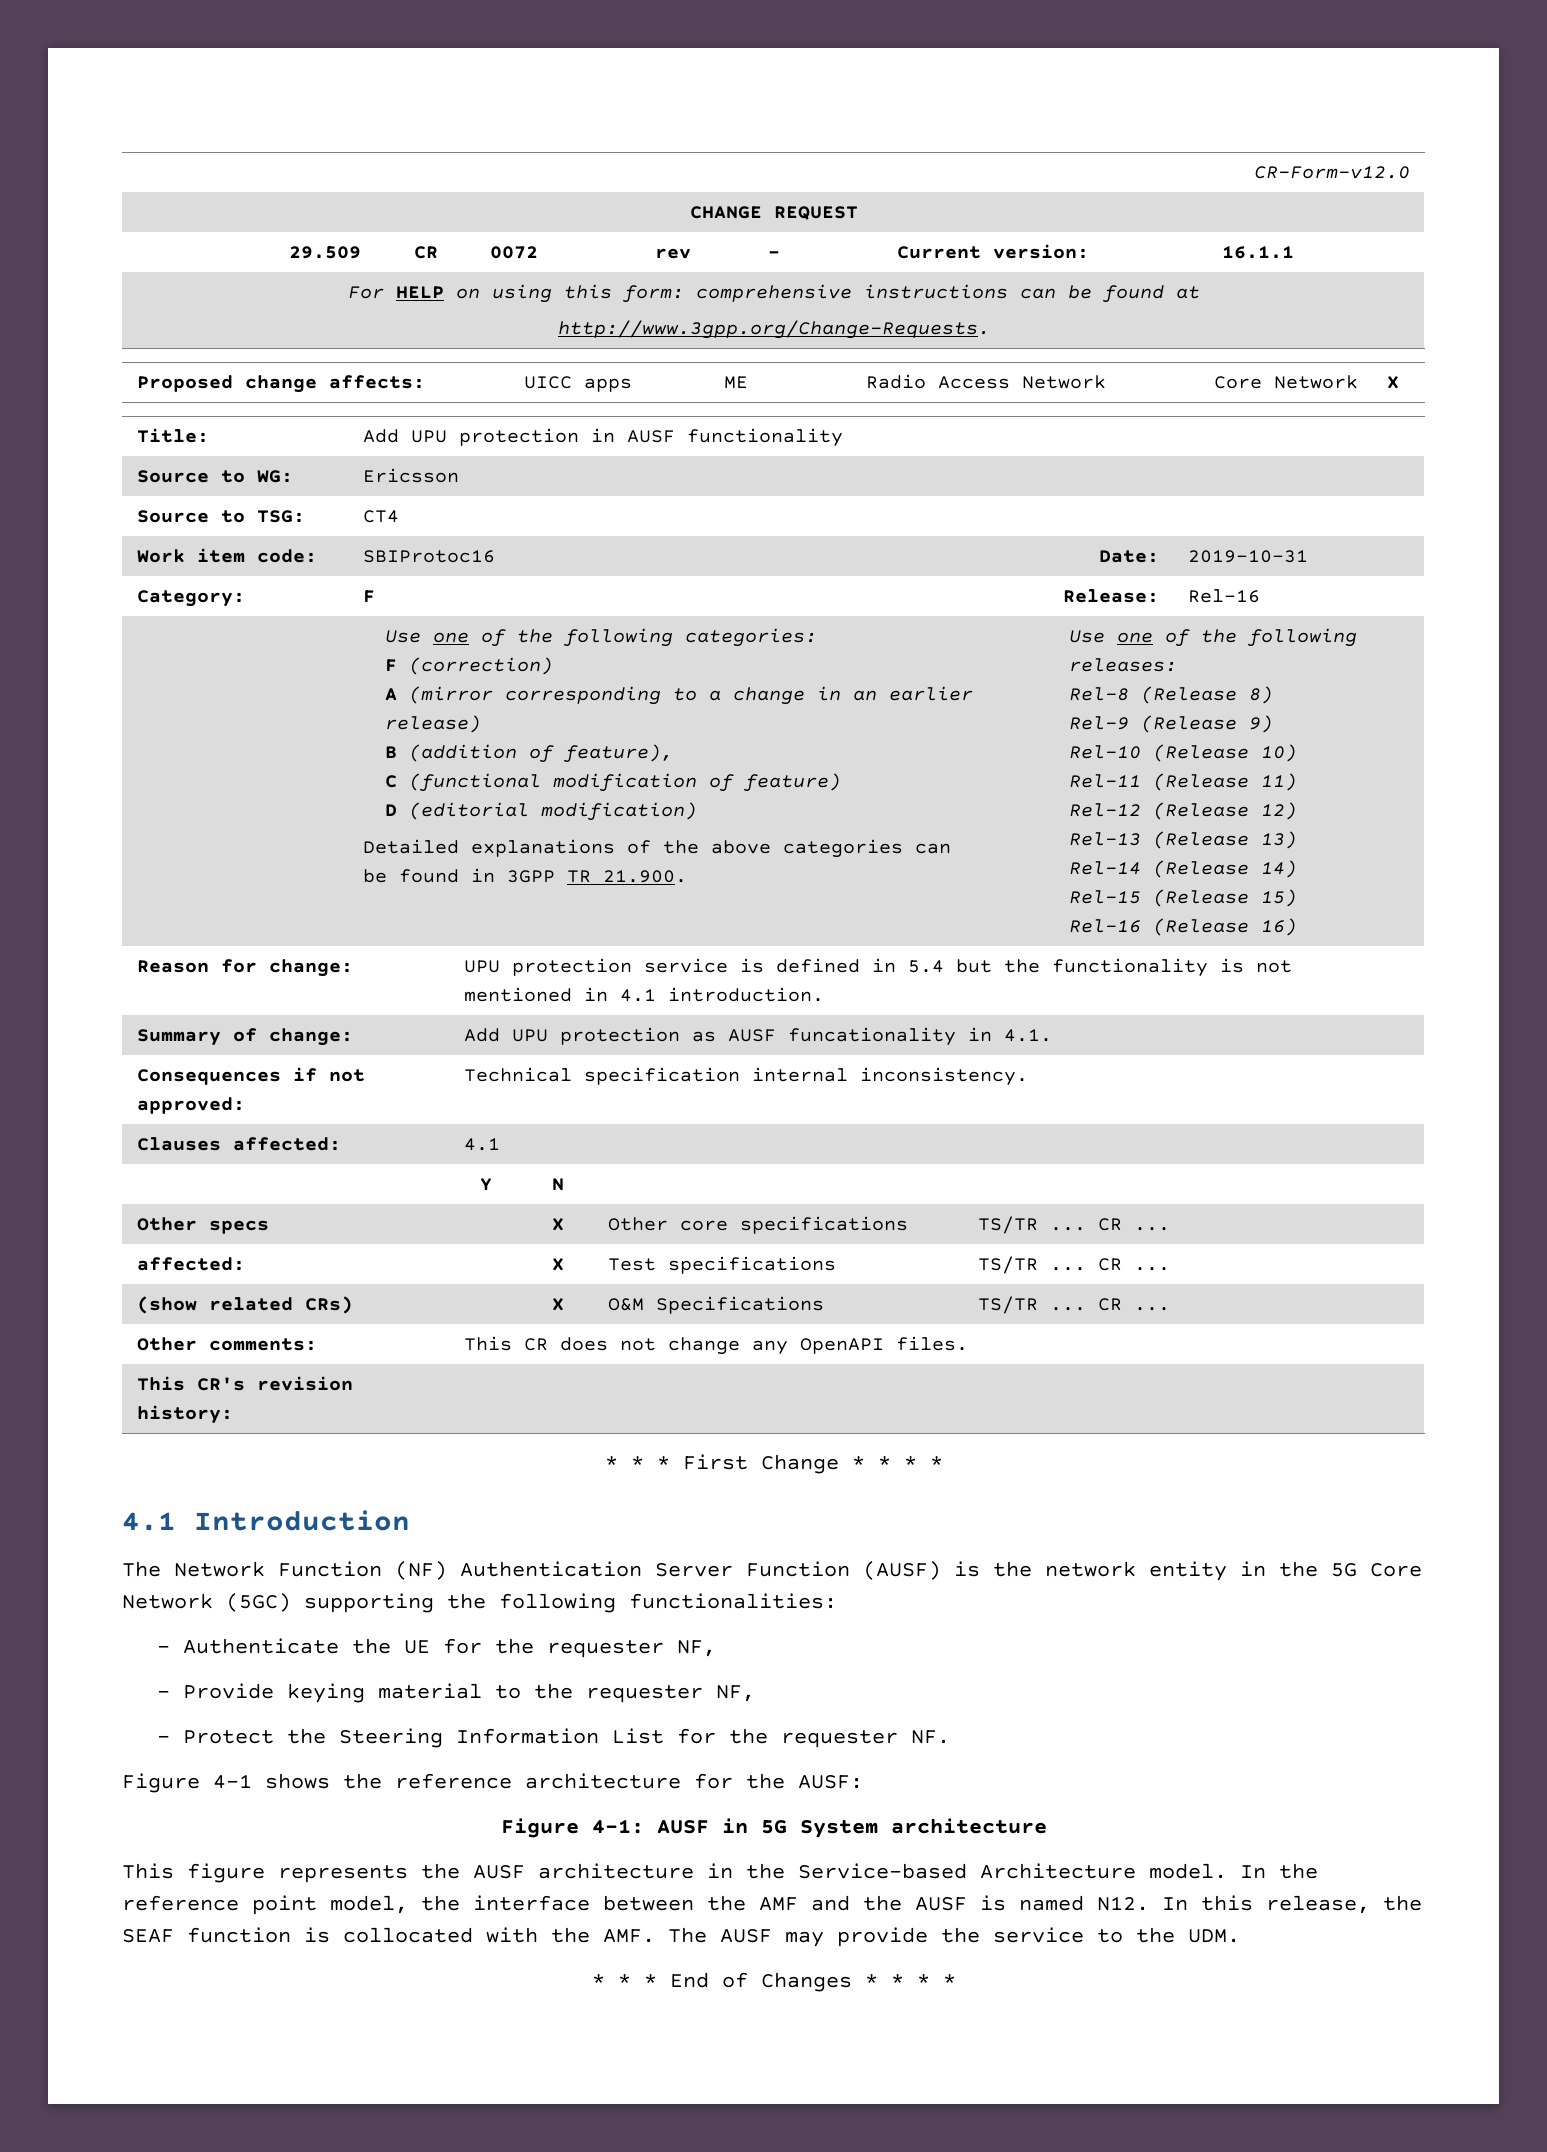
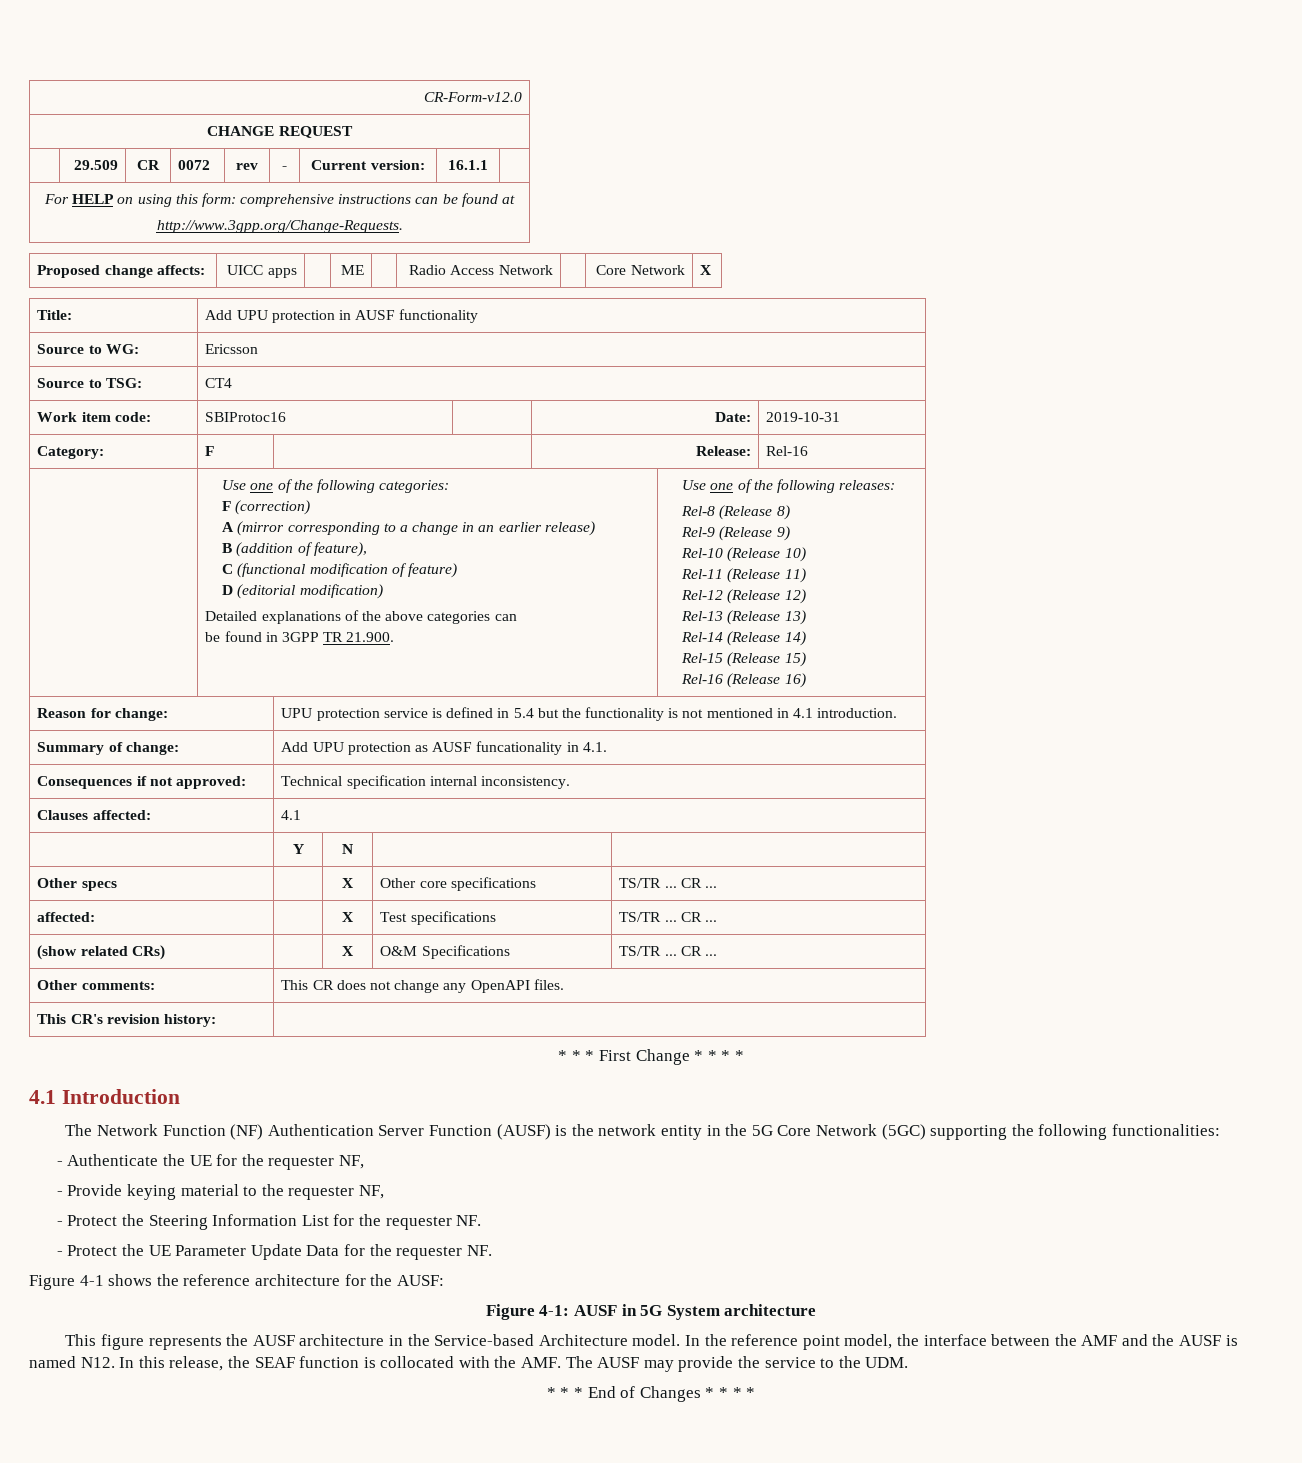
+ - Protect the UE Parameter Update Data for the requester NF.

